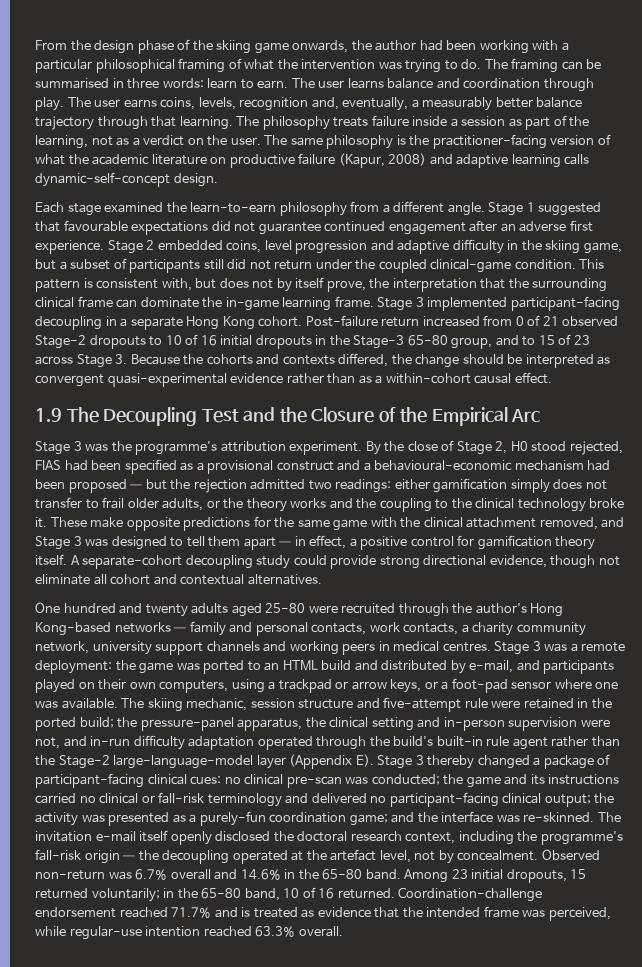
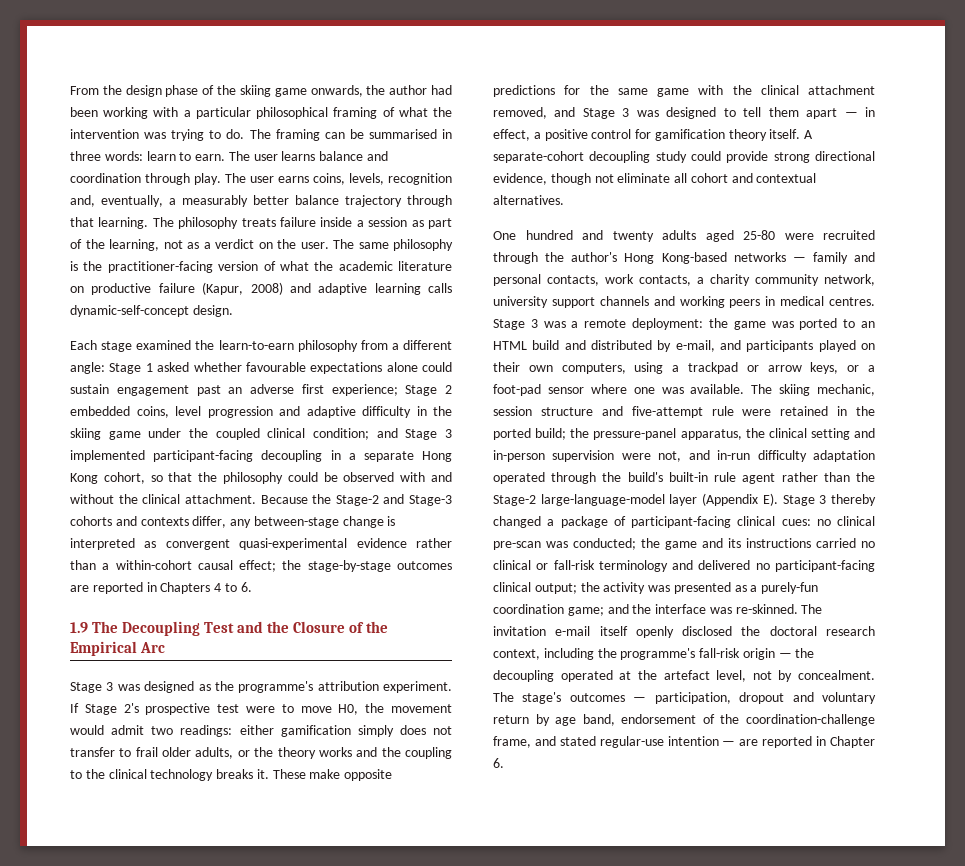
- Each stage examined the learn-to-earn philosophy from a different angle. Stage 1 suggested that favourable expectations did not guarantee continued engagement after an adverse first experience. Stage 2 embedded coins, level progression and adaptive difficulty in the skiing game, but a subset of participants still did not return under the coupled clinical-game condition. This pattern is consistent with, but does not by itself prove, the interpretation that the surrounding clinical frame can dominate the in-game learning frame. Stage 3 implemented participant-facing decoupling in a separate Hong Kong cohort. Post-failure return increased from 0 of 21 observed Stage-2 dropouts to 10 of 16 initial dropouts in the Stage-3 65-80 group, and to 15 of 23 across Stage 3. Because the cohorts and contexts differed, the change should be interpreted as convergent quasi-experimental evidence rather than as a within-cohort causal effect.
+ Each stage examined the learn-to-earn philosophy from a different angle: Stage 1 asked whether favourable expectations alone could sustain engagement past an adverse first experience; Stage 2 embedded coins, level progression and adaptive difficulty in the skiing game under the coupled clinical condition; and Stage 3 implemented participant-facing decoupling in a separate Hong Kong cohort, so that the philosophy could be observed with and without the clinical attachment. Because the Stage-2 and Stage-3 cohorts and contexts differ, any between-stage change is interpreted as convergent quasi-experimental evidence rather than a within-cohort causal effect; the stage-by-stage outcomes are reported in Chapters 4 to 6.
- Stage 3 was the programme's attribution experiment.
+ Stage 3 was designed as the programme's attribution experiment.
- By the close of Stage 2, H0 stood rejected, FIAS had been specified as a provisional construct and a behavioural-economic mechanism had been proposed — but the rejection admitted two readings: either gamification simply does not transfer to frail older adults, or the theory works and the coupling to the clinical technology broke it.
+ If Stage 2's prospective test were to move H0, the movement would admit two readings: either gamification simply does not transfer to frail older adults, or the theory works and the coupling to the clinical technology breaks it.
- Observed non-return was 6.7% overall and 14.6% in the 65-80 band. Among 23 initial dropouts, 15 returned voluntarily; in the 65-80 band, 10 of 16 returned. Coordination-challenge endorsement reached 71.7% and is treated as evidence that the intended frame was perceived, while regular-use intention reached 63.3% overall.
+ The stage's outcomes — participation, dropout and voluntary return by age band, endorsement of the coordination-challenge frame, and stated regular-use intention — are reported in Chapter 6.

